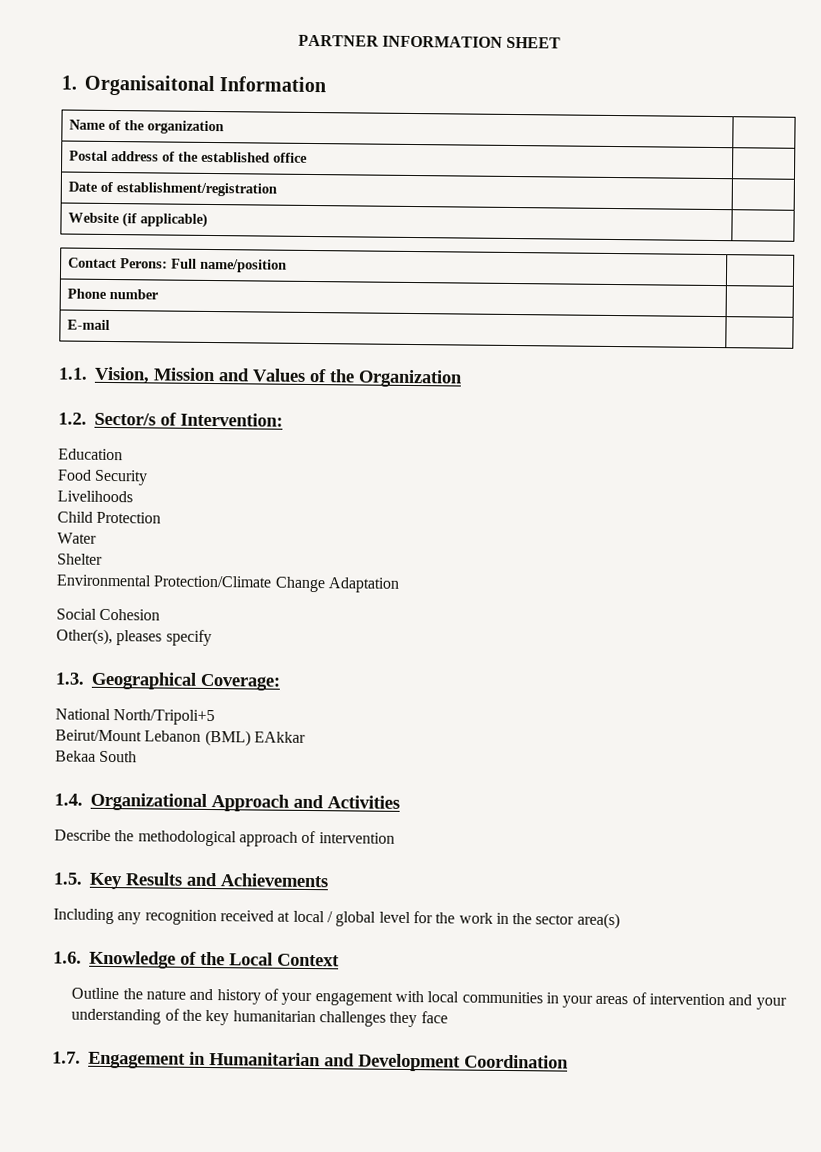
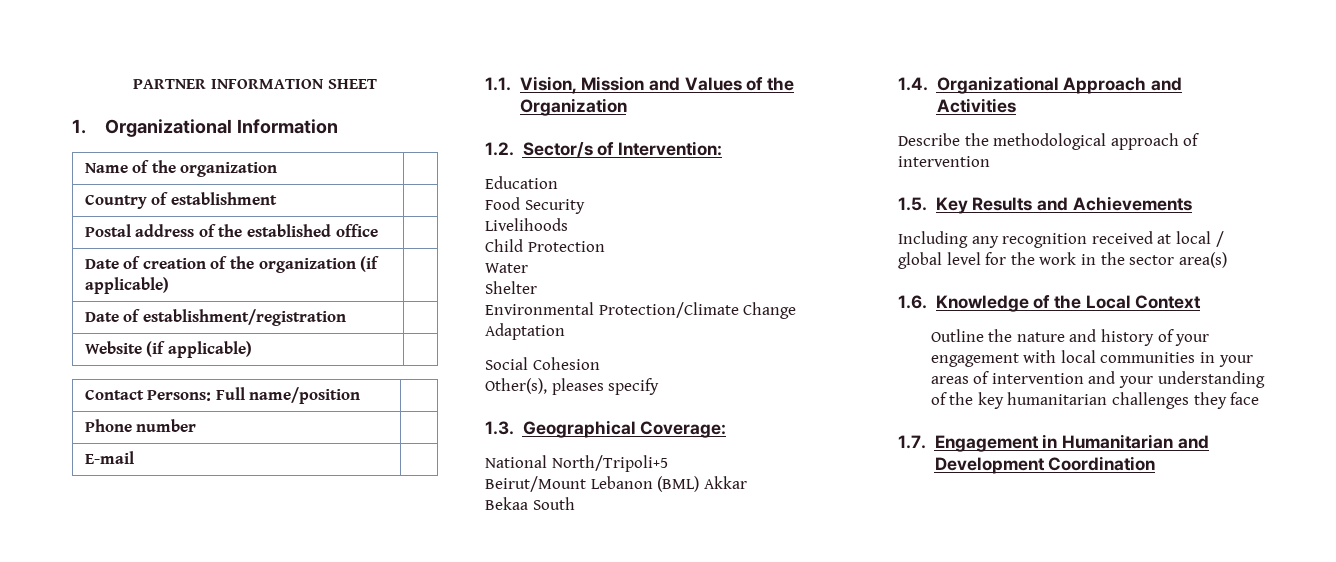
- 1. Organisaitonal Information
+ 1. Organizational Information
+ Country of establishment |
+ Date of creation of the organization (if applicable) |
- Contact Perons: Full name/position |
+ Contact Persons: Full name/position |
- Beirut/Mount Lebanon (BML) EAkkar
+ Beirut/Mount Lebanon (BML) Akkar

